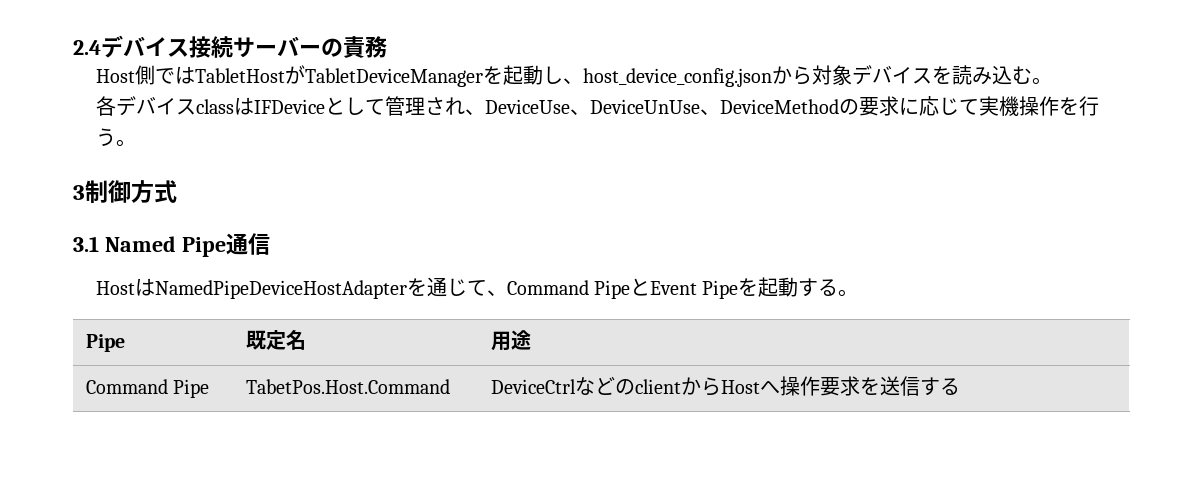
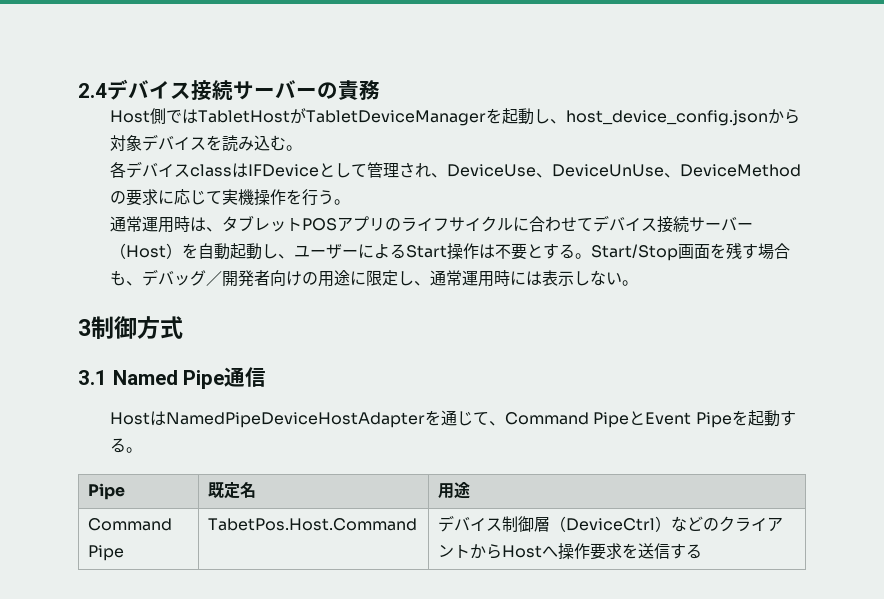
+ 通常運用時は、タブレットPOSアプリのライフサイクルに合わせてデバイス接続サーバー（Host）を自動起動し、ユーザーによるStart操作は不要とする。Start/Stop画面を残す場合も、デバッグ／開発者向けの用途に限定し、通常運用時には表示しない。
- Command Pipe | TabetPos.Host.Command | DeviceCtrlなどのclientからHostへ操作要求を送信する
+ Command Pipe | TabetPos.Host.Command | デバイス制御層（DeviceCtrl）などのクライアントからHostへ操作要求を送信する

